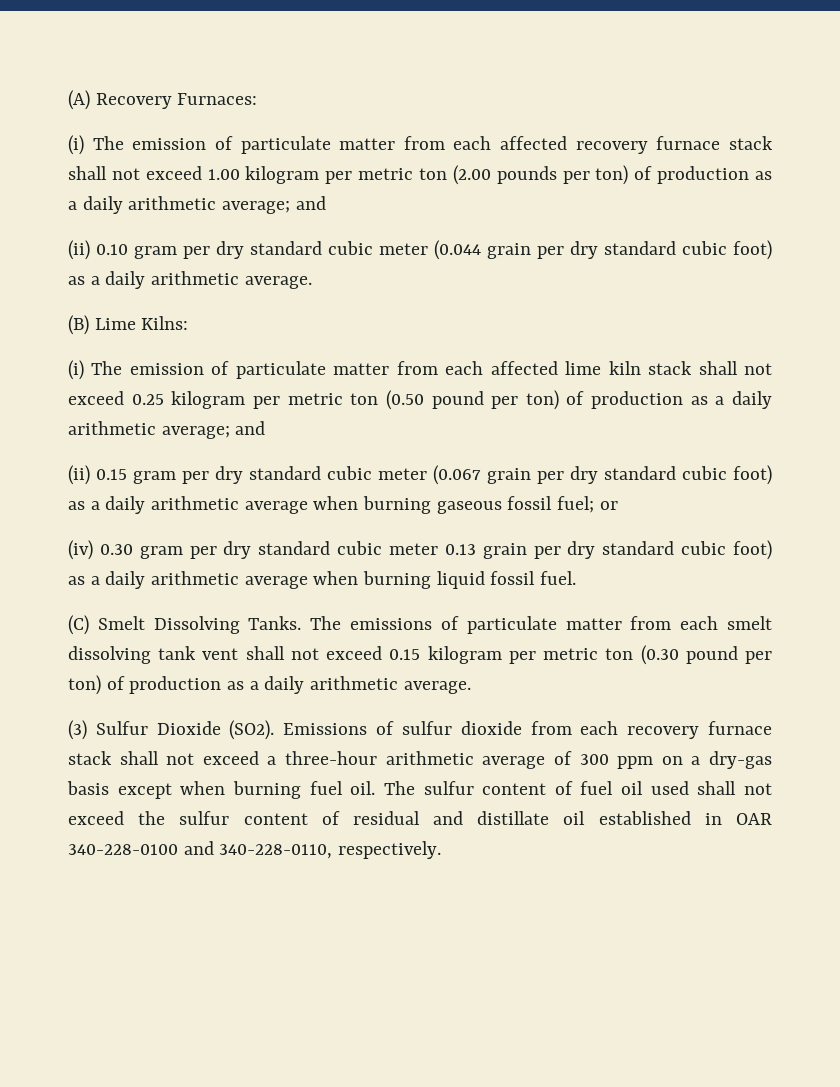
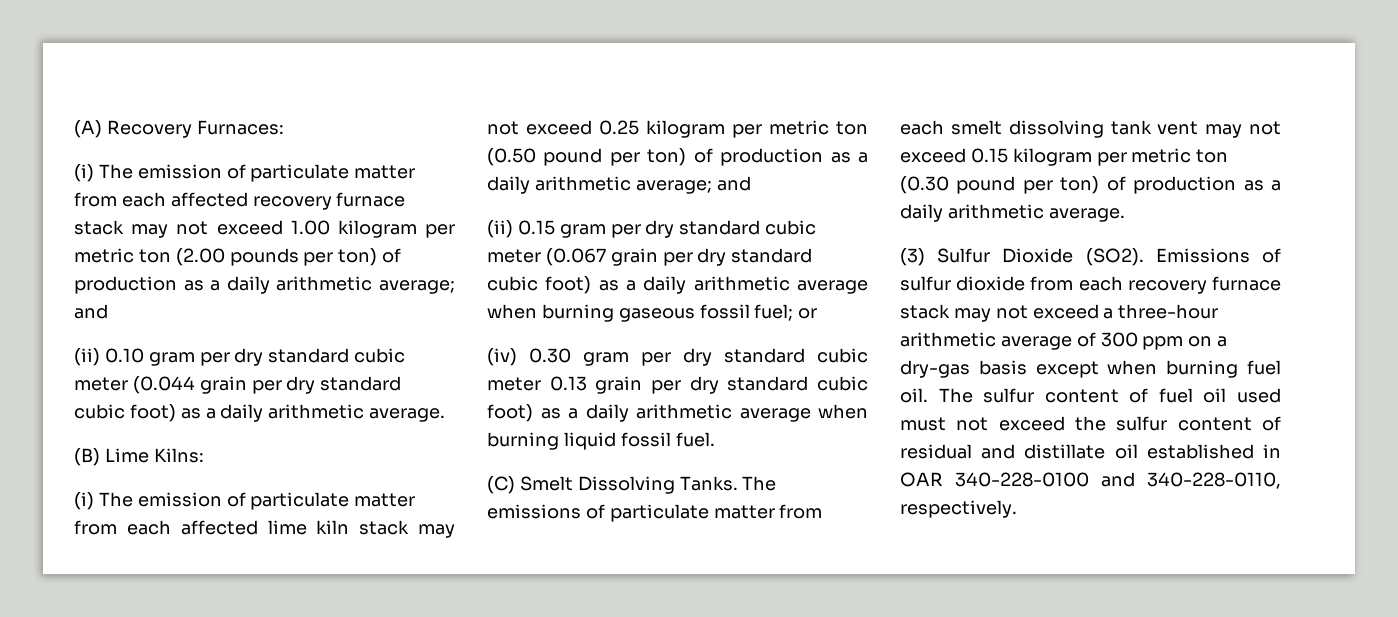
- (i) The emission of particulate matter from each affected recovery furnace stack shall not exceed 1.00 kilogram per metric ton (2.00 pounds per ton) of production as a daily arithmetic average; and
+ (i) The emission of particulate matter from each affected recovery furnace stack may not exceed 1.00 kilogram per metric ton (2.00 pounds per ton) of production as a daily arithmetic average; and
- (i) The emission of particulate matter from each affected lime kiln stack shall not exceed 0.25 kilogram per metric ton (0.50 pound per ton) of production as a daily arithmetic average; and
+ (i) The emission of particulate matter from each affected lime kiln stack may not exceed 0.25 kilogram per metric ton (0.50 pound per ton) of production as a daily arithmetic average; and
- The emissions of particulate matter from each smelt dissolving tank vent shall not exceed 0.15 kilogram per metric ton (0.30 pound per ton) of production as a daily arithmetic average.
+ The emissions of particulate matter from each smelt dissolving tank vent may not exceed 0.15 kilogram per metric ton (0.30 pound per ton) of production as a daily arithmetic average.
- Emissions of sulfur dioxide from each recovery furnace stack shall not exceed a three-hour arithmetic average of 300 ppm on a dry-gas basis except when burning fuel oil.
+ Emissions of sulfur dioxide from each recovery furnace stack may not exceed a three-hour arithmetic average of 300 ppm on a dry-gas basis except when burning fuel oil.
- The sulfur content of fuel oil used shall not exceed the sulfur content of residual and distillate oil established in OAR 340-228-0100 and 340-228-0110, respectively.
+ The sulfur content of fuel oil used must not exceed the sulfur content of residual and distillate oil established in OAR 340-228-0100 and 340-228-0110, respectively.

